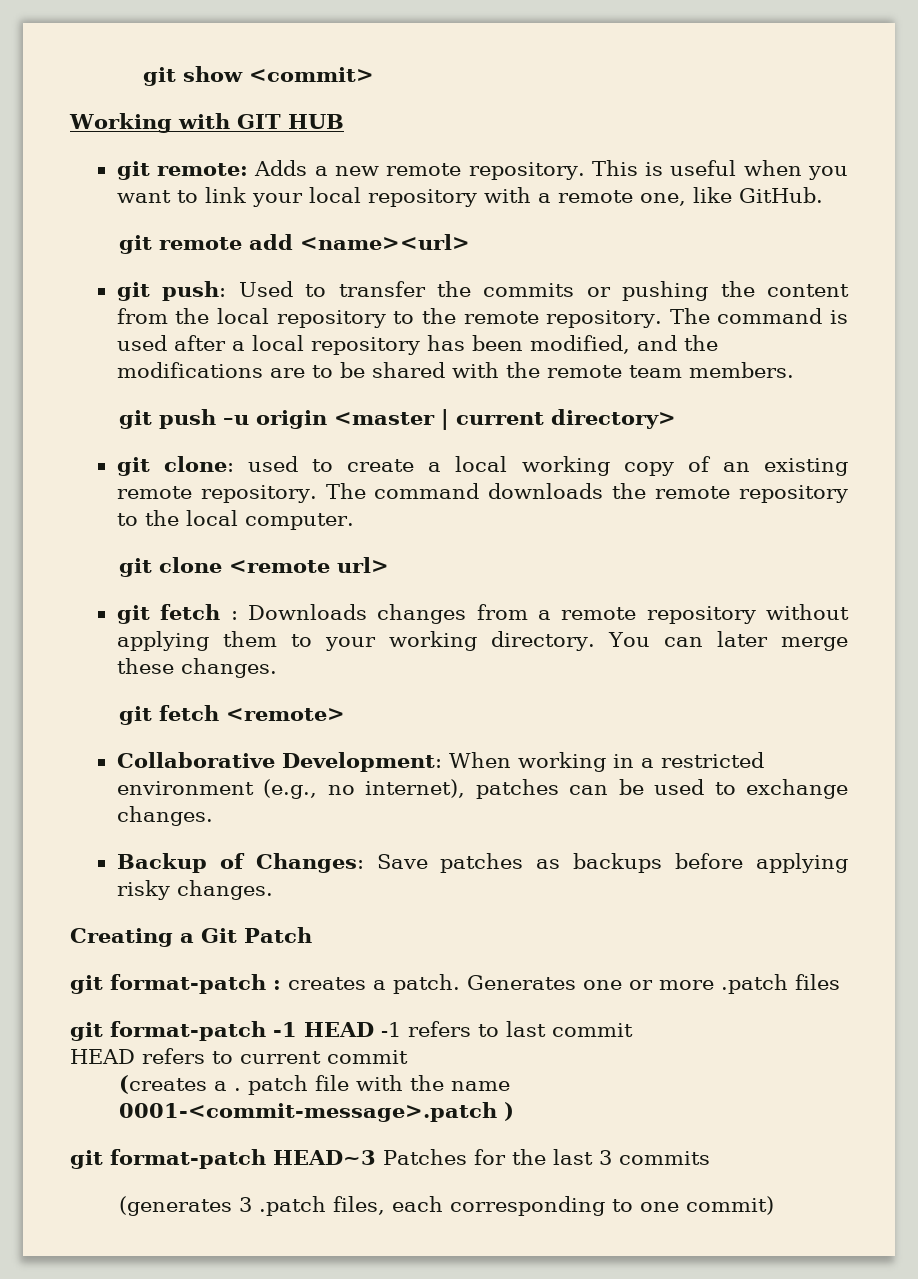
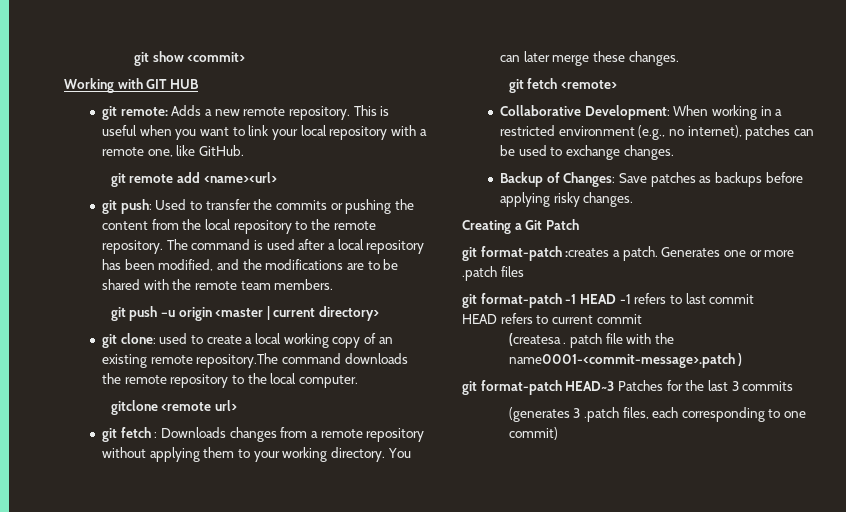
- git clone: used to create a local working copy of an existing remote repository. The command downloads the remote repository to the local computer.
+ git clone: used to create a local working copy of an existing remote repository.The command downloads the remote repository to the local computer.
- git clone <remote url>
+ gitclone <remote url>
- git format-patch : creates a patch.
+ git format-patch :creates a patch.
- (creates a . patch file with the name 0001-<commit-message>.patch )
+ (createsa . patch file with the name0001-<commit-message>.patch )

